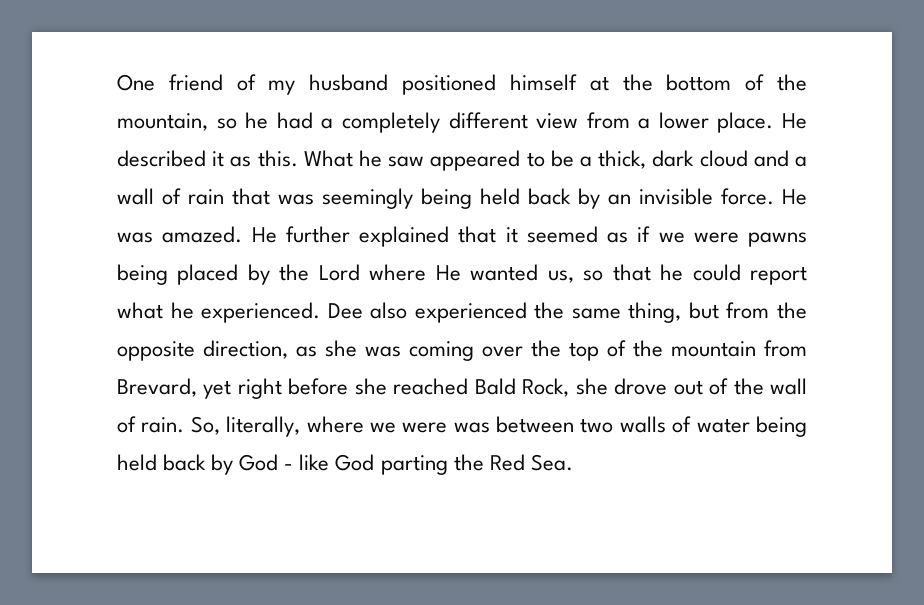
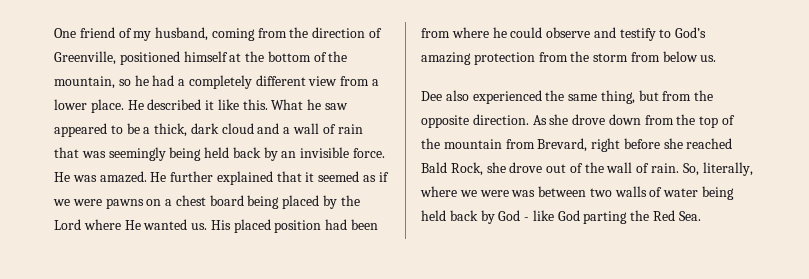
- One friend of my husband positioned himself at the bottom of the mountain, so he had a completely different view from a lower place.
+ One friend of my husband, coming from the direction of Greenville, positioned himself at the bottom of the mountain, so he had a completely different view from a lower place.
- He described it as this.
+ He described it like this.
- He further explained that it seemed as if we were pawns being placed by the Lord where He wanted us, so that he could report what he experienced. Dee also experienced the same thing, but from the opposite direction, as she was coming over the top of the mountain from Brevard, yet right before she reached Bald Rock, she drove out of the wall of rain.
+ He further explained that it seemed as if we were pawns on a chest board being placed by the Lord where He wanted us. His placed position had been from where he could observe and testify to God’s amazing protection from the storm from below us.
+ Dee also experienced the same thing, but from the opposite direction. As she drove down from the top of the mountain from Brevard, right before she reached Bald Rock, she drove out of the wall of rain.

